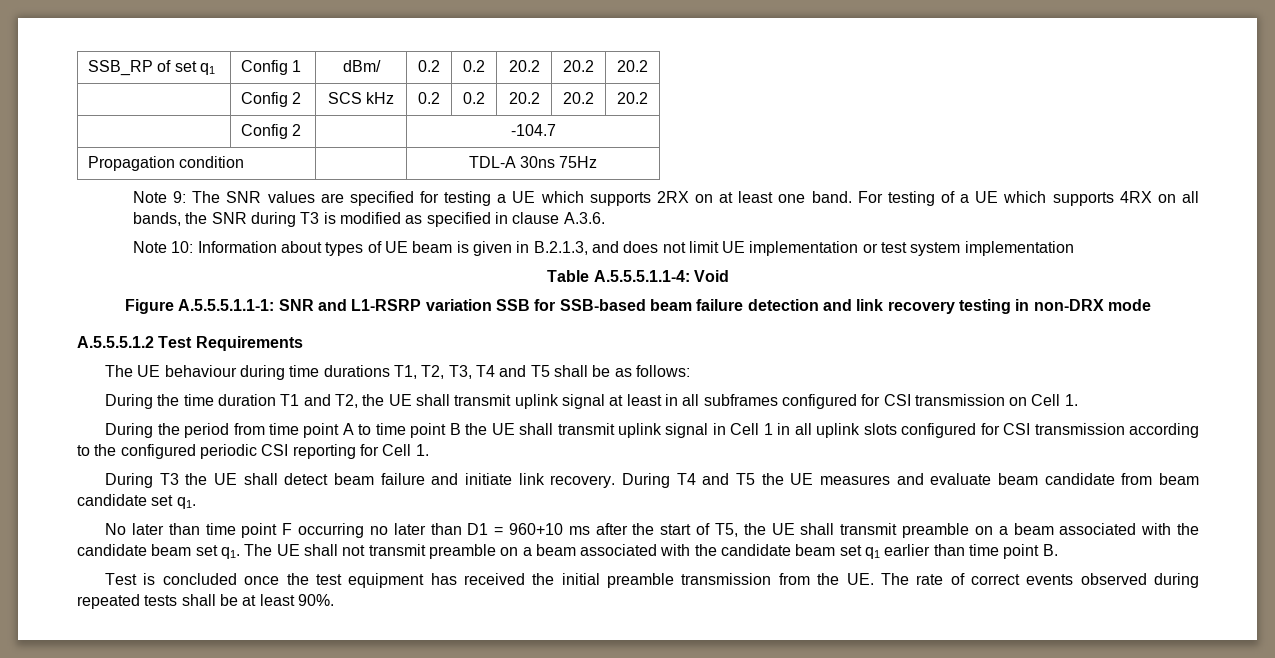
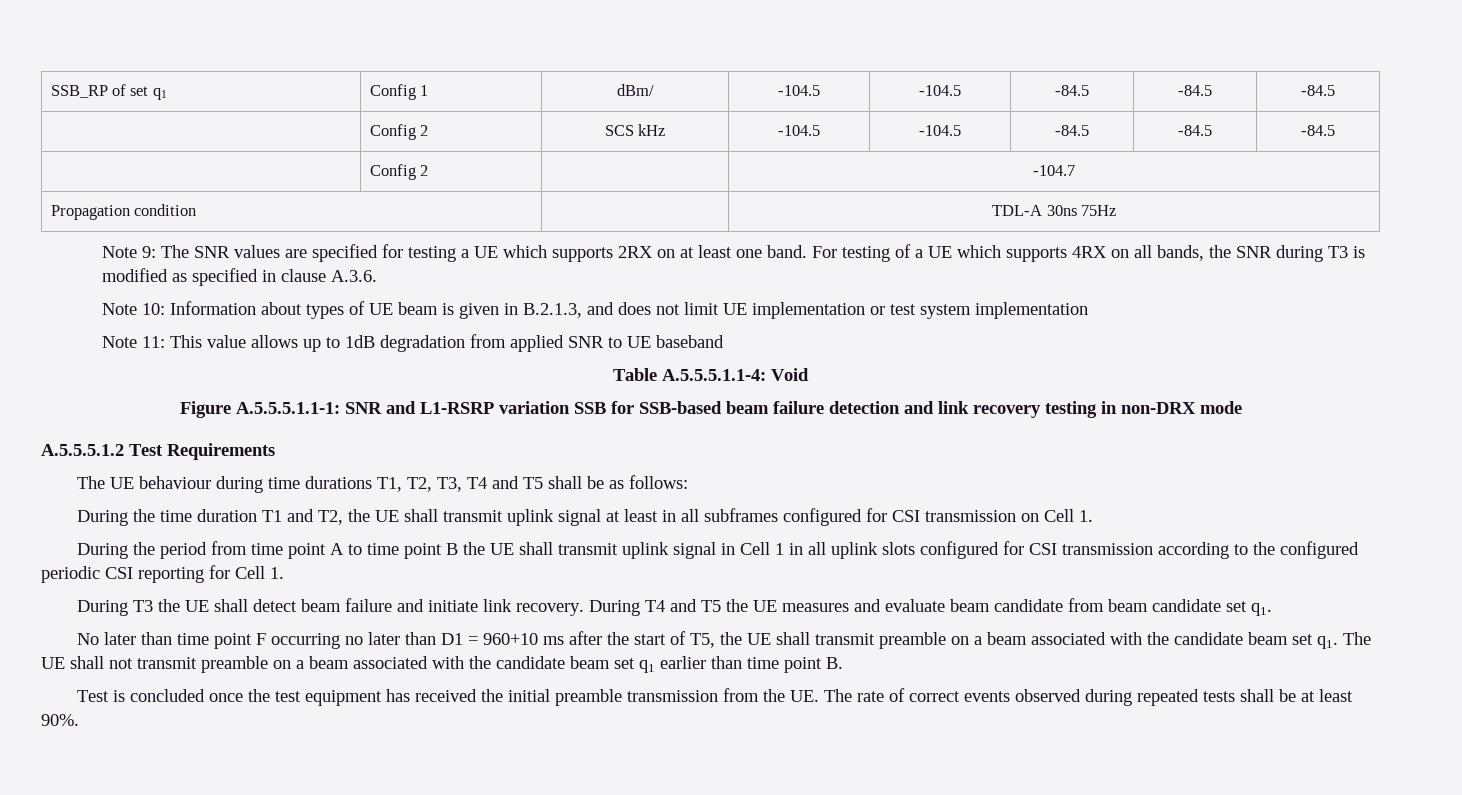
- SSB_RP of set q1 | Config 1 | dBm/ | 0.2 | 0.2 | 20.2 | 20.2 | 20.2
+ SSB_RP of set q1 | Config 1 | dBm/ | -104.5 | -104.5 | -84.5 | -84.5 | -84.5
- | Config 2 | SCS kHz | 0.2 | 0.2 | 20.2 | 20.2 | 20.2
+ | Config 2 | SCS kHz | -104.5 | -104.5 | -84.5 | -84.5 | -84.5
+ Note 11: This value allows up to 1dB degradation from applied SNR to UE baseband

